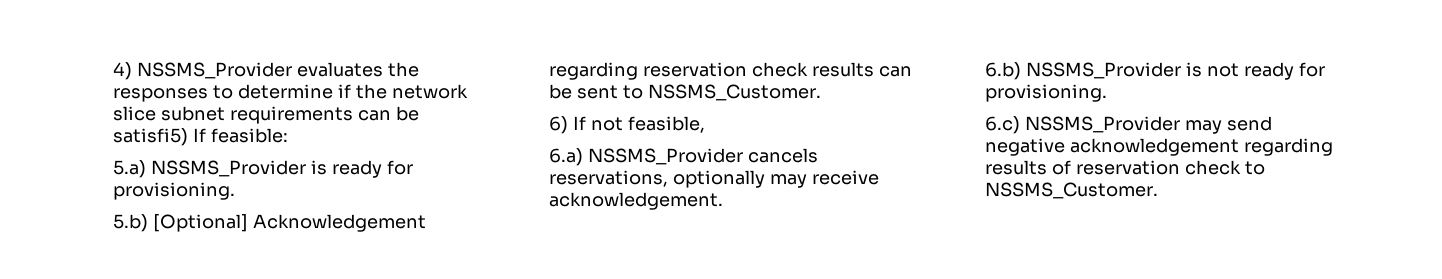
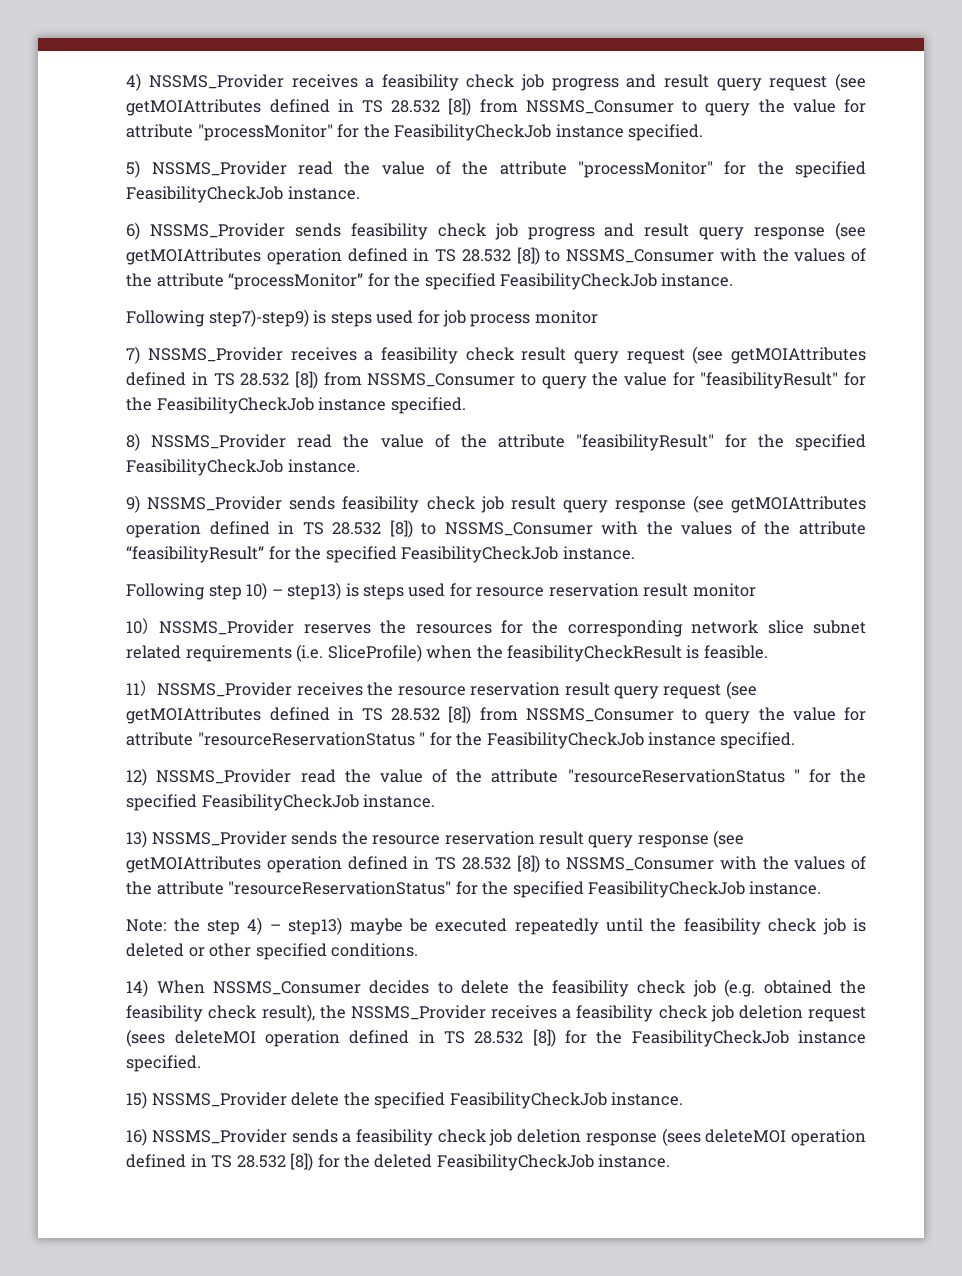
- 4) NSSMS_Provider evaluates the responses to determine if the network slice subnet requirements can be satisfi5) If feasible:
- 5.a) NSSMS_Provider is ready for provisioning.
- 5.b) [Optional] Acknowledgement regarding reservation check results can be sent to NSSMS_Customer.
- 6) If not feasible,
- 6.a) NSSMS_Provider cancels reservations, optionally may receive acknowledgement.
- 6.b) NSSMS_Provider is not ready for provisioning.
- 6.c) NSSMS_Provider may send negative acknowledgement regarding results of reservation check to NSSMS_Customer.
+ 4) NSSMS_Provider receives a feasibility check job progress and result query request (see getMOIAttributes defined in TS 28.532 [8]) from NSSMS_Consumer to query the value for attribute "processMonitor" for the FeasibilityCheckJob instance specified.
+ 5) NSSMS_Provider read the value of the attribute "processMonitor" for the specified FeasibilityCheckJob instance.
+ 6) NSSMS_Provider sends feasibility check job progress and result query response (see getMOIAttributes operation defined in TS 28.532 [8]) to NSSMS_Consumer with the values of the attribute “processMonitor” for the specified FeasibilityCheckJob instance.
+ Following step7)-step9) is steps used for job process monitor
+ 7) NSSMS_Provider receives a feasibility check result query request (see getMOIAttributes defined in TS 28.532 [8]) from NSSMS_Consumer to query the value for "feasibilityResult" for the FeasibilityCheckJob instance specified.
+ 8) NSSMS_Provider read the value of the attribute "feasibilityResult" for the specified FeasibilityCheckJob instance.
+ 9) NSSMS_Provider sends feasibility check job result query response (see getMOIAttributes operation defined in TS 28.532 [8]) to NSSMS_Consumer with the values of the attribute “feasibilityResult” for the specified FeasibilityCheckJob instance.
+ Following step 10) – step13) is steps used for resource reservation result monitor
+ 10）NSSMS_Provider reserves the resources for the corresponding network slice subnet related requirements (i.e. SliceProfile) when the feasibilityCheckResult is feasible.
+ 11）NSSMS_Provider receives the resource reservation result query request (see getMOIAttributes defined in TS 28.532 [8]) from NSSMS_Consumer to query the value for attribute "resourceReservationStatus " for the FeasibilityCheckJob instance specified.
+ 12) NSSMS_Provider read the value of the attribute "resourceReservationStatus " for the specified FeasibilityCheckJob instance.
+ 13) NSSMS_Provider sends the resource reservation result query response (see getMOIAttributes operation defined in TS 28.532 [8]) to NSSMS_Consumer with the values of the attribute "resourceReservationStatus" for the specified FeasibilityCheckJob instance.
+ Note: the step 4) – step13) maybe be executed repeatedly until the feasibility check job is deleted or other specified conditions.
+ 14) When NSSMS_Consumer decides to delete the feasibility check job (e.g. obtained the feasibility check result), the NSSMS_Provider receives a feasibility check job deletion request (sees deleteMOI operation defined in TS 28.532 [8]) for the FeasibilityCheckJob instance specified.
+ 15) NSSMS_Provider delete the specified FeasibilityCheckJob instance.
+ 16) NSSMS_Provider sends a feasibility check job deletion response (sees deleteMOI operation defined in TS 28.532 [8]) for the deleted FeasibilityCheckJob instance.

